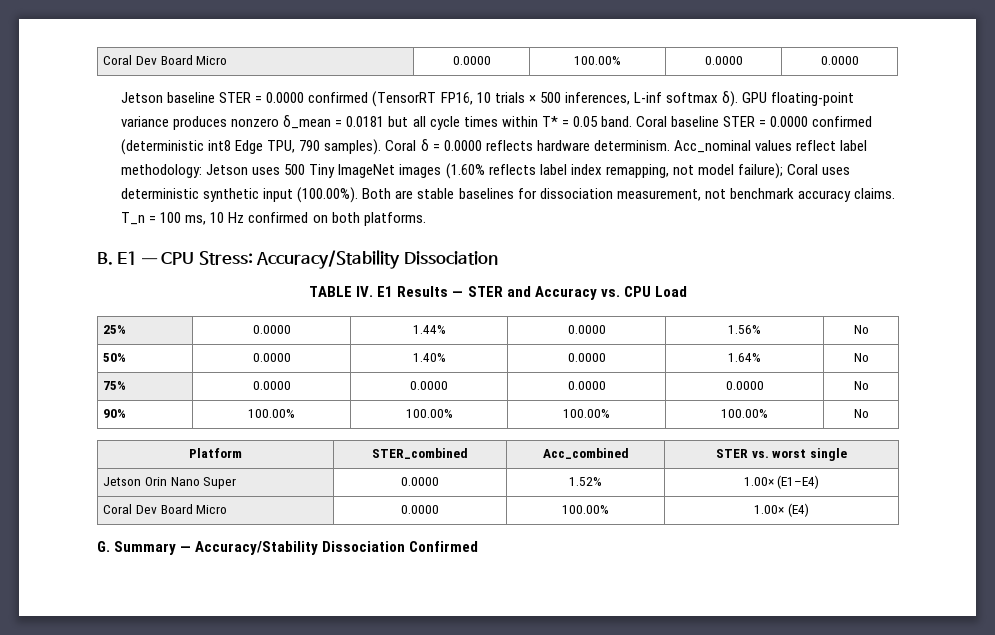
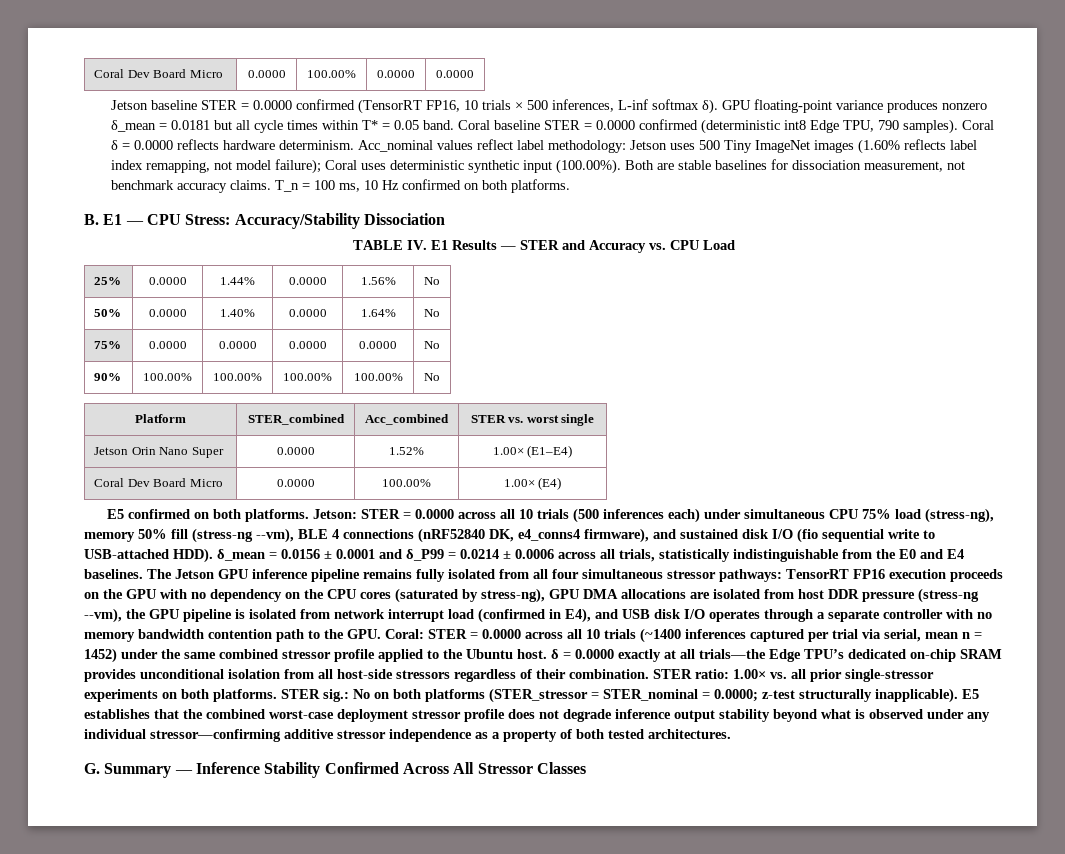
- G. Summary — Accuracy/Stability Dissociation Confirmed
+ E5 confirmed on both platforms. Jetson: STER = 0.0000 across all 10 trials (500 inferences each) under simultaneous CPU 75% load (stress-ng), memory 50% fill (stress-ng --vm), BLE 4 connections (nRF52840 DK, e4_conns4 firmware), and sustained disk I/O (fio sequential write to USB-attached HDD). δ_mean = 0.0156 ± 0.0001 and δ_P99 = 0.0214 ± 0.0006 across all trials, statistically indistinguishable from the E0 and E4 baselines. The Jetson GPU inference pipeline remains fully isolated from all four simultaneous stressor pathways: TensorRT FP16 execution proceeds on the GPU with no dependency on the CPU cores (saturated by stress-ng), GPU DMA allocations are isolated from host DDR pressure (stress-ng --vm), the GPU pipeline is isolated from network interrupt load (confirmed in E4), and USB disk I/O operates through a separate controller with no memory bandwidth contention path to the GPU. Coral: STER = 0.0000 across all 10 trials (~1400 inferences captured per trial via serial, mean n = 1452) under the same combined stressor profile applied to the Ubuntu host. δ = 0.0000 exactly at all trials—the Edge TPU’s dedicated on-chip SRAM provides unconditional isolation from all host-side stressors regardless of their combination. STER ratio: 1.00× vs. all prior single-stressor experiments on both platforms. STER sig.: No on both platforms (STER_stressor = STER_nominal = 0.0000; z-test structurally inapplicable). E5 establishes that the combined worst-case deployment stressor profile does not degrade inference output stability beyond what is observed under any individual stressor—confirming additive stressor independence as a property of both tested architectures.
+ G. Summary — Inference Stability Confirmed Across All Stressor Classes

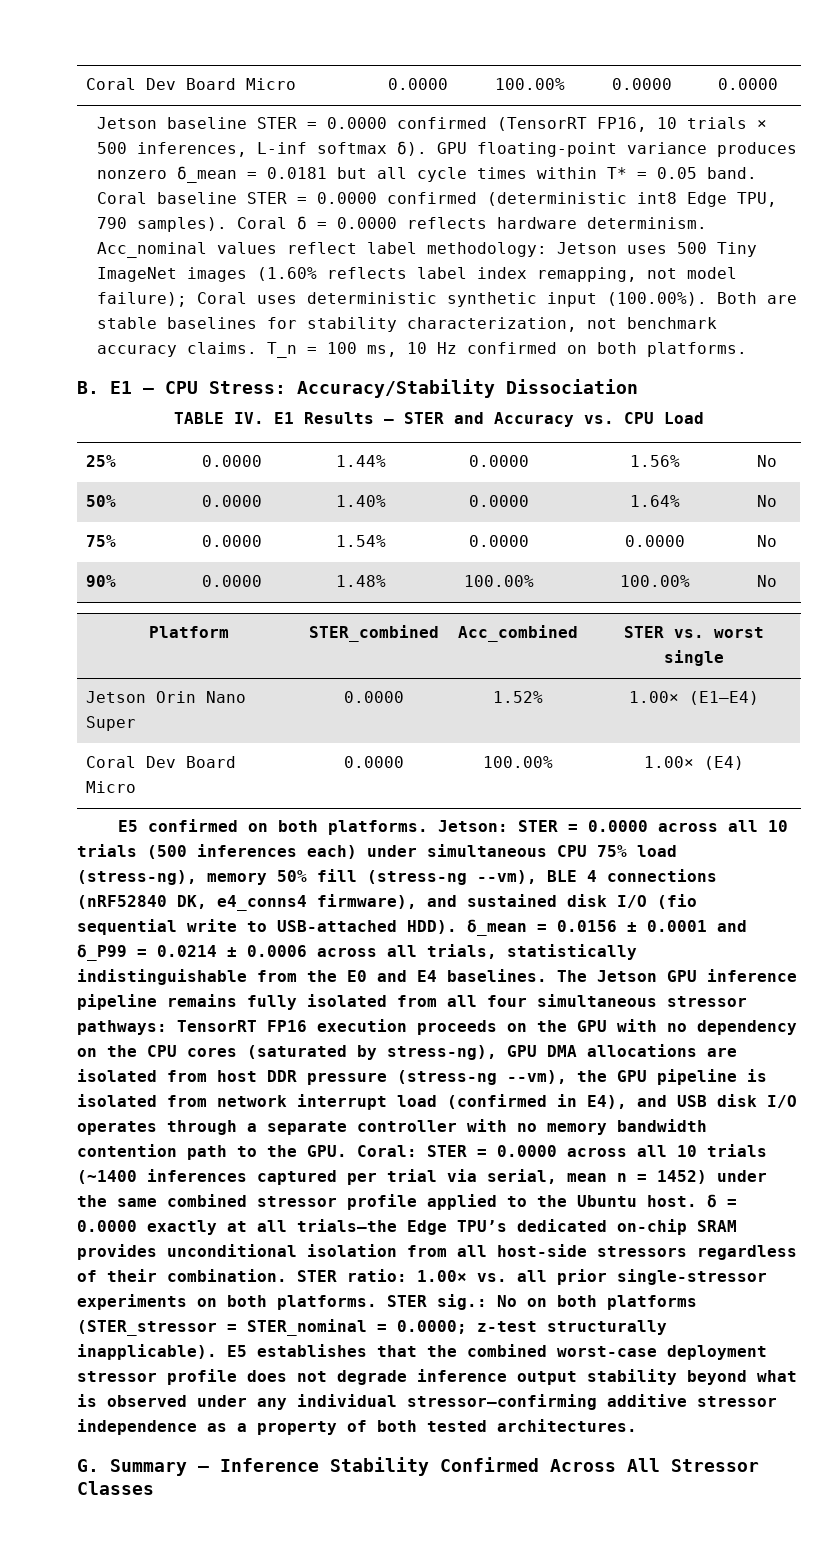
- Acc_nominal values reflect label methodology: Jetson uses 500 Tiny ImageNet images (1.60% reflects label index remapping, not model failure); Coral uses deterministic synthetic input (100.00%). Both are stable baselines for dissociation measurement, not benchmark accuracy claims.
+ Acc_nominal values reflect label methodology: Jetson uses 500 Tiny ImageNet images (1.60% reflects label index remapping, not model failure); Coral uses deterministic synthetic input (100.00%). Both are stable baselines for stability characterization, not benchmark accuracy claims.
- 75% | 0.0000 | 0.0000 | 0.0000 | 0.0000 | No
+ 75% | 0.0000 | 1.54% | 0.0000 | 0.0000 | No
- 90% | 100.00% | 100.00% | 100.00% | 100.00% | No
+ 90% | 0.0000 | 1.48% | 100.00% | 100.00% | No

